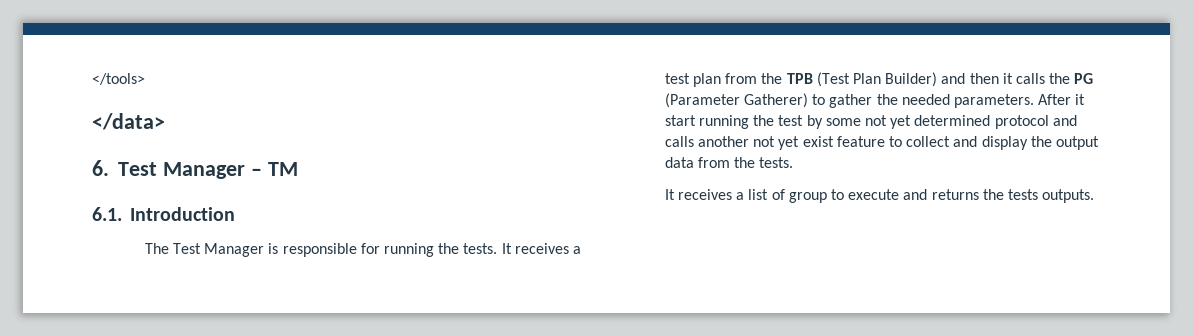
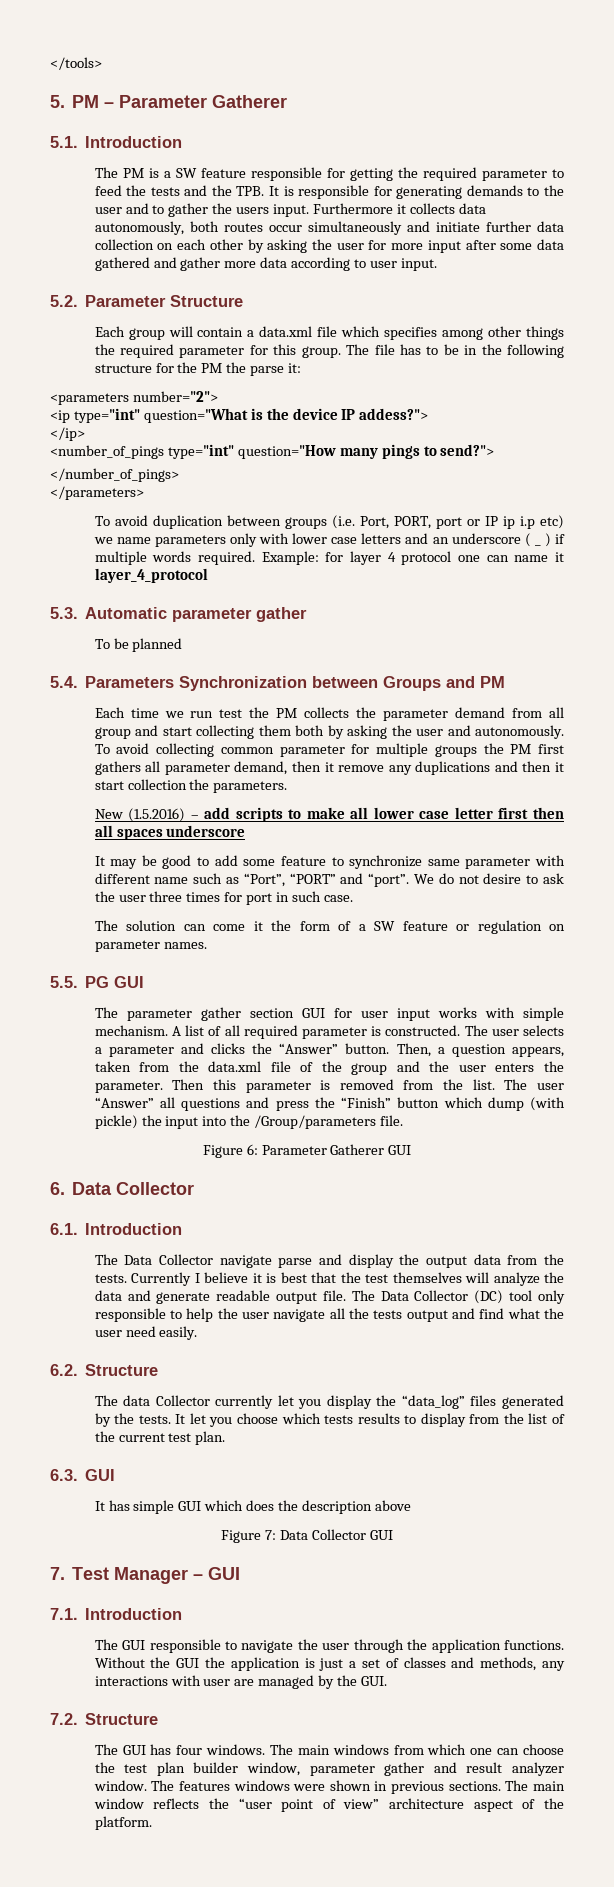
- </data>
- 6. Test Manager – TM
+ 5. PM – Parameter Gatherer
+ 5.1. Introduction
+ The PM is a SW feature responsible for getting the required parameter to feed the tests and the TPB. It is responsible for generating demands to the user and to gather the users input. Furthermore it collects data autonomously, both routes occur simultaneously and initiate further data collection on each other by asking the user for more input after some data gathered and gather more data according to user input.
+ 5.2. Parameter Structure
+ Each group will contain a data.xml file which specifies among other things the required parameter for this group. The file has to be in the following structure for the PM the parse it:
+ <parameters number="2">
+ <ip type="int" question="What is the device IP addess?">
+ </ip>
+ <number_of_pings type="int" question="How many pings to send?">
+ </number_of_pings>
+ </parameters>
+ To avoid duplication between groups (i.e. Port, PORT, port or IP ip i.p etc) we name parameters only with lower case letters and an underscore ( _ ) if multiple words required. Example: for layer 4 protocol one can name it layer_4_protocol
+ 5.3. Automatic parameter gather
+ To be planned
+ 5.4. Parameters Synchronization between Groups and PM
+ Each time we run test the PM collects the parameter demand from all group and start collecting them both by asking the user and autonomously. To avoid collecting common parameter for multiple groups the PM first gathers all parameter demand, then it remove any duplications and then it start collection the parameters.
+ New (1.5.2016) – add scripts to make all lower case letter first then all spaces underscore
+ It may be good to add some feature to synchronize same parameter with different name such as “Port”, “PORT” and “port”. We do not desire to ask the user three times for port in such case.
+ The solution can come it the form of a SW feature or regulation on parameter names.
+ 5.5. PG GUI
+ The parameter gather section GUI for user input works with simple mechanism. A list of all required parameter is constructed. The user selects a parameter and clicks the “Answer” button. Then, a question appears, taken from the data.xml file of the group and the user enters the parameter. Then this parameter is removed from the list. The user “Answer” all questions and press the “Finish” button which dump (with pickle) the input into the /Group/parameters file.
+ Figure 6: Parameter Gatherer GUI
+ 6. Data Collector
  6.1. Introduction
- The Test Manager is responsible for running the tests. It receives a test plan from the TPB (Test Plan Builder) and then it calls the PG (Parameter Gatherer) to gather the needed parameters. After it start running the test by some not yet determined protocol and calls another not yet exist feature to collect and display the output data from the tests.
- It receives a list of group to execute and returns the tests outputs.
+ The Data Collector navigate parse and display the output data from the tests. Currently I believe it is best that the test themselves will analyze the data and generate readable output file. The Data Collector (DC) tool only responsible to help the user navigate all the tests output and find what the user need easily.
+ 6.2. Structure
+ The data Collector currently let you display the “data_log” files generated by the tests. It let you choose which tests results to display from the list of the current test plan.
+ 6.3. GUI
+ It has simple GUI which does the description above
+ Figure 7: Data Collector GUI
+ 7. Test Manager – GUI
+ 7.1. Introduction
+ The GUI responsible to navigate the user through the application functions. Without the GUI the application is just a set of classes and methods, any interactions with user are managed by the GUI.
+ 7.2. Structure
+ The GUI has four windows. The main windows from which one can choose the test plan builder window, parameter gather and result analyzer window. The features windows were shown in previous sections. The main window reflects the “user point of view” architecture aspect of the platform.

